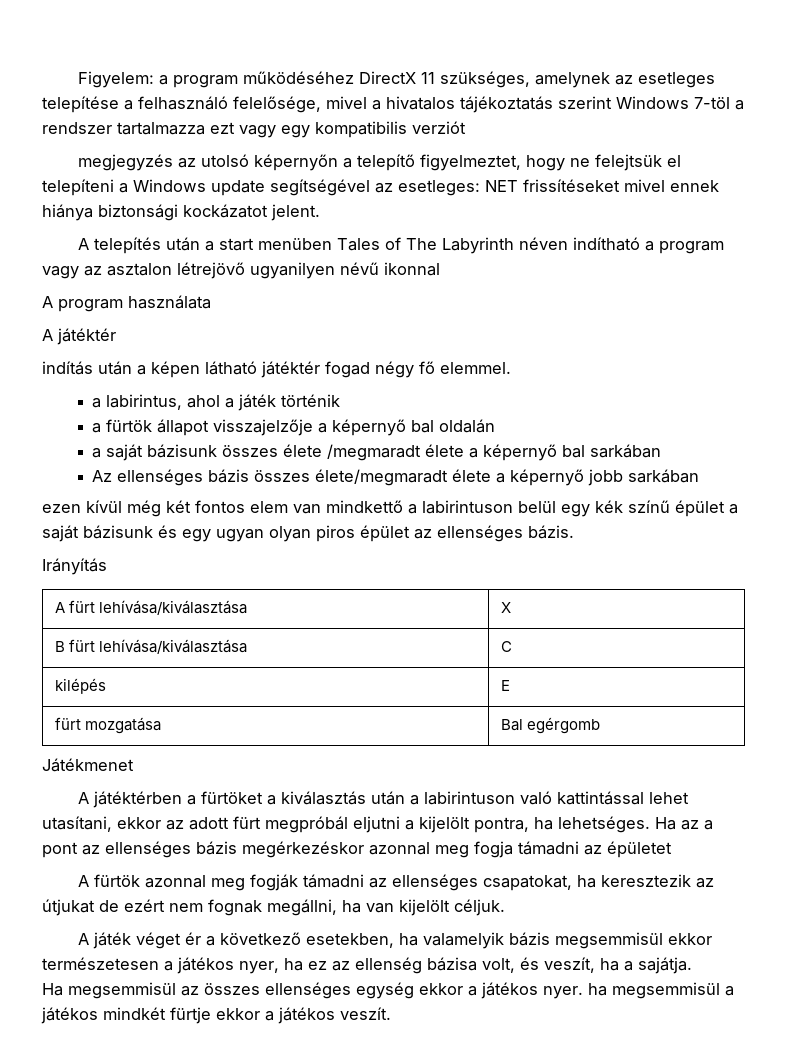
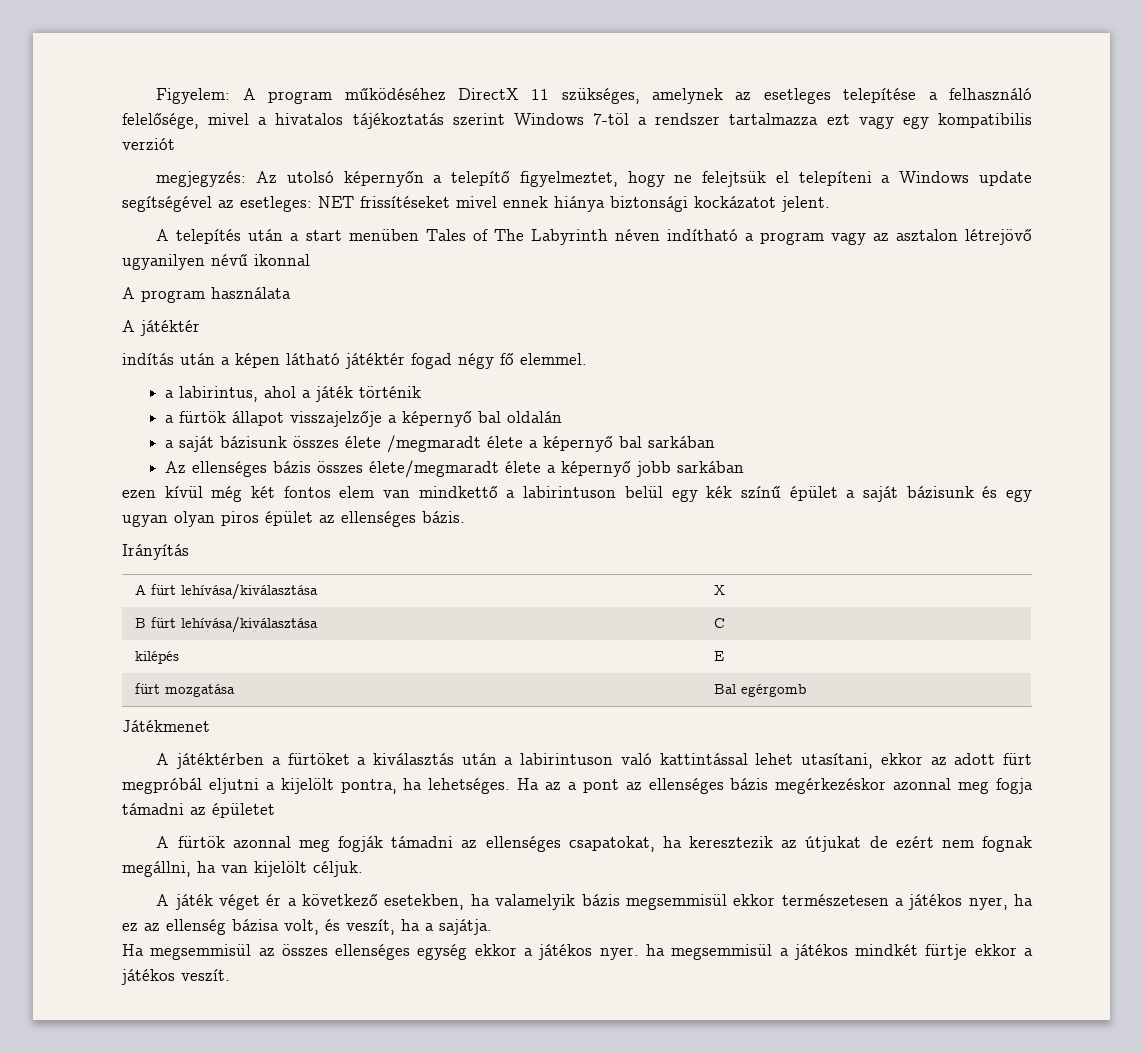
- Figyelem: a program működéséhez DirectX 11 szükséges, amelynek az esetleges telepítése a felhasználó felelősége, mivel a hivatalos tájékoztatás szerint Windows 7-töl a rendszer tartalmazza ezt vagy egy kompatibilis verziót
+ Figyelem: A program működéséhez DirectX 11 szükséges, amelynek az esetleges telepítése a felhasználó felelősége, mivel a hivatalos tájékoztatás szerint Windows 7-töl a rendszer tartalmazza ezt vagy egy kompatibilis verziót
- megjegyzés az utolsó képernyőn a telepítő figyelmeztet, hogy ne felejtsük el telepíteni a Windows update segítségével az esetleges: NET frissítéseket mivel ennek hiánya biztonsági kockázatot jelent.
+ megjegyzés: Az utolsó képernyőn a telepítő figyelmeztet, hogy ne felejtsük el telepíteni a Windows update segítségével az esetleges: NET frissítéseket mivel ennek hiánya biztonsági kockázatot jelent.

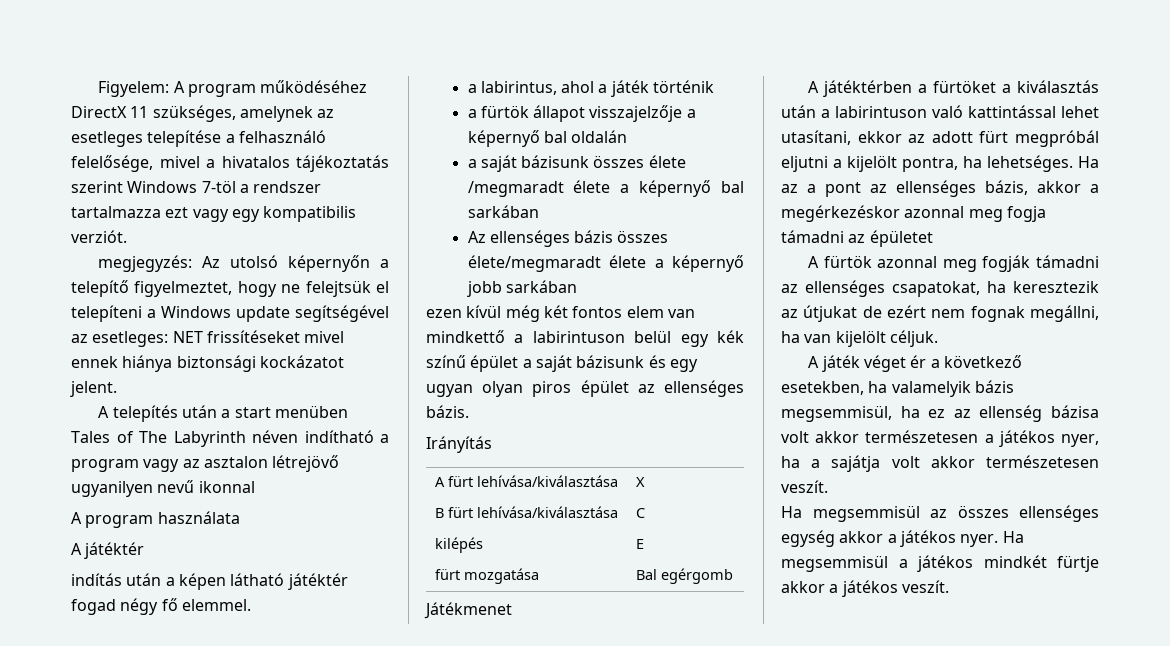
- Figyelem: A program működéséhez DirectX 11 szükséges, amelynek az esetleges telepítése a felhasználó felelősége, mivel a hivatalos tájékoztatás szerint Windows 7-töl a rendszer tartalmazza ezt vagy egy kompatibilis verziót
+ Figyelem: A program működéséhez DirectX 11 szükséges, amelynek az esetleges telepítése a felhasználó felelősége, mivel a hivatalos tájékoztatás szerint Windows 7-töl a rendszer tartalmazza ezt vagy egy kompatibilis verziót.
- A telepítés után a start menüben Tales of The Labyrinth néven indítható a program vagy az asztalon létrejövő ugyanilyen névű ikonnal
+ A telepítés után a start menüben Tales of The Labyrinth néven indítható a program vagy az asztalon létrejövő ugyanilyen nevű ikonnal
- Ha az a pont az ellenséges bázis megérkezéskor azonnal meg fogja támadni az épületet
+ Ha az a pont az ellenséges bázis, akkor a megérkezéskor azonnal meg fogja támadni az épületet
- A játék véget ér a következő esetekben, ha valamelyik bázis megsemmisül ekkor természetesen a játékos nyer, ha ez az ellenség bázisa volt, és veszít, ha a sajátja.
+ A játék véget ér a következő esetekben, ha valamelyik bázis megsemmisül, ha ez az ellenség bázisa volt akkor természetesen a játékos nyer, ha a sajátja volt akkor természetesen veszít.
- Ha megsemmisül az összes ellenséges egység ekkor a játékos nyer. ha megsemmisül a játékos mindkét fürtje ekkor a játékos veszít.
+ Ha megsemmisül az összes ellenséges egység akkor a játékos nyer. Ha megsemmisül a játékos mindkét fürtje akkor a játékos veszít.

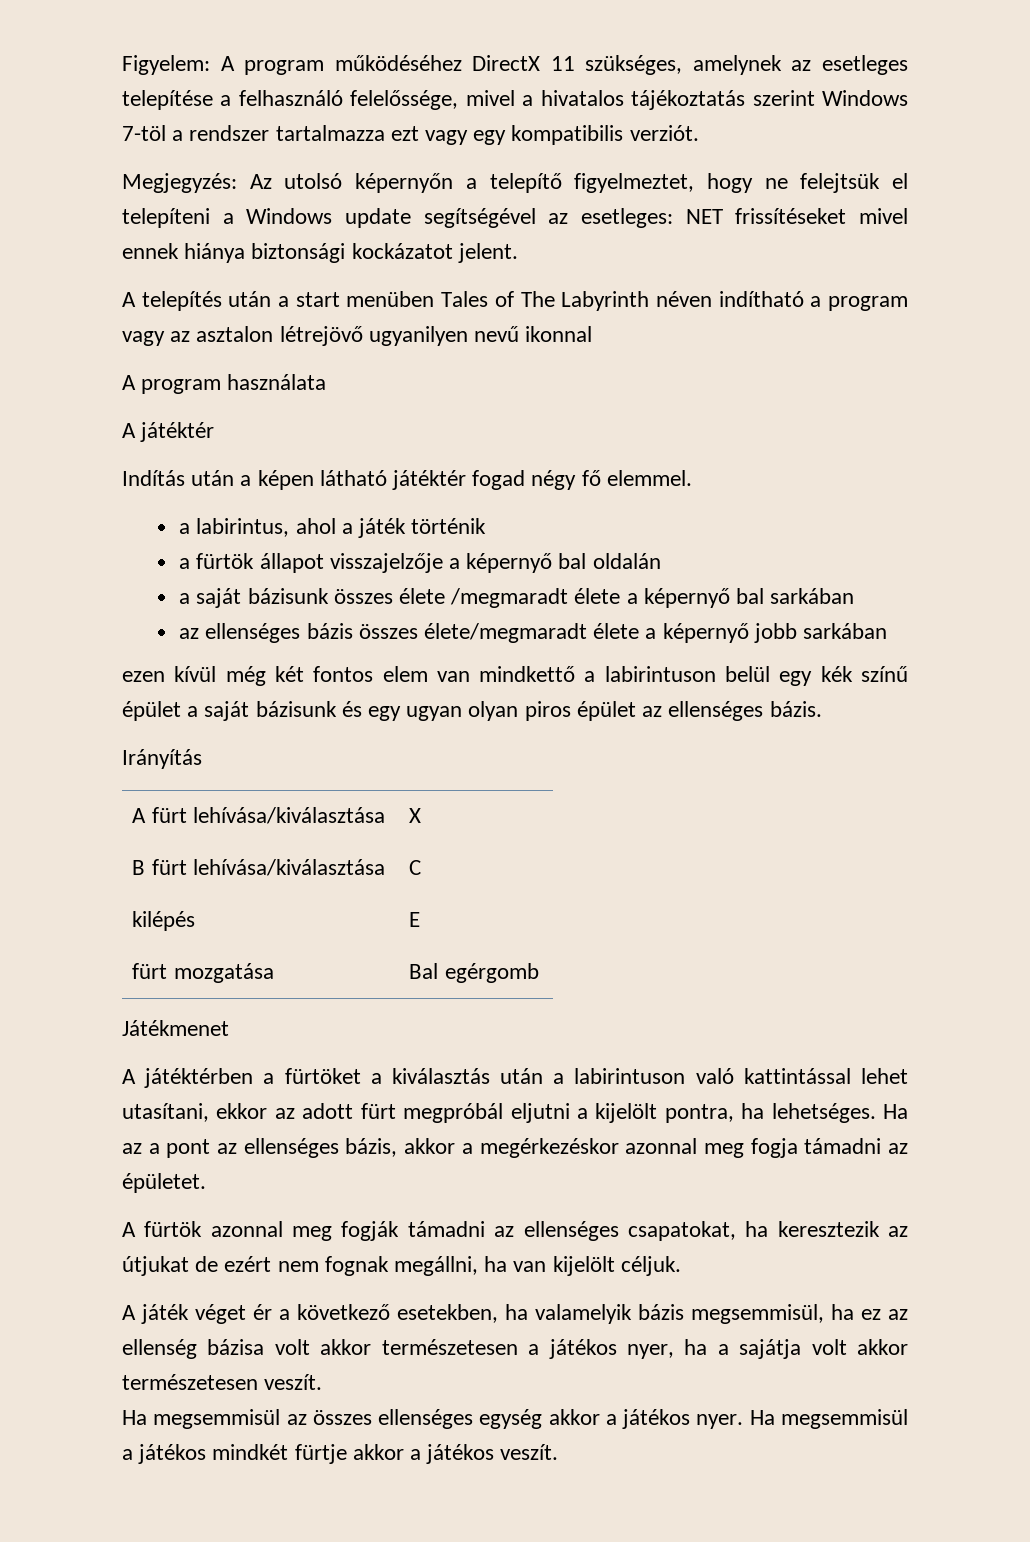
- Figyelem: A program működéséhez DirectX 11 szükséges, amelynek az esetleges telepítése a felhasználó felelősége, mivel a hivatalos tájékoztatás szerint Windows 7-töl a rendszer tartalmazza ezt vagy egy kompatibilis verziót.
+ Figyelem: A program működéséhez DirectX 11 szükséges, amelynek az esetleges telepítése a felhasználó felelőssége, mivel a hivatalos tájékoztatás szerint Windows 7-töl a rendszer tartalmazza ezt vagy egy kompatibilis verziót.
- megjegyzés: Az utolsó képernyőn a telepítő figyelmeztet, hogy ne felejtsük el telepíteni a Windows update segítségével az esetleges: NET frissítéseket mivel ennek hiánya biztonsági kockázatot jelent.
+ Megjegyzés: Az utolsó képernyőn a telepítő figyelmeztet, hogy ne felejtsük el telepíteni a Windows update segítségével az esetleges: NET frissítéseket mivel ennek hiánya biztonsági kockázatot jelent.
- indítás után a képen látható játéktér fogad négy fő elemmel.
+ Indítás után a képen látható játéktér fogad négy fő elemmel.
- Az ellenséges bázis összes élete/megmaradt élete a képernyő jobb sarkában
+ az ellenséges bázis összes élete/megmaradt élete a képernyő jobb sarkában
- Ha az a pont az ellenséges bázis, akkor a megérkezéskor azonnal meg fogja támadni az épületet
+ Ha az a pont az ellenséges bázis, akkor a megérkezéskor azonnal meg fogja támadni az épületet.

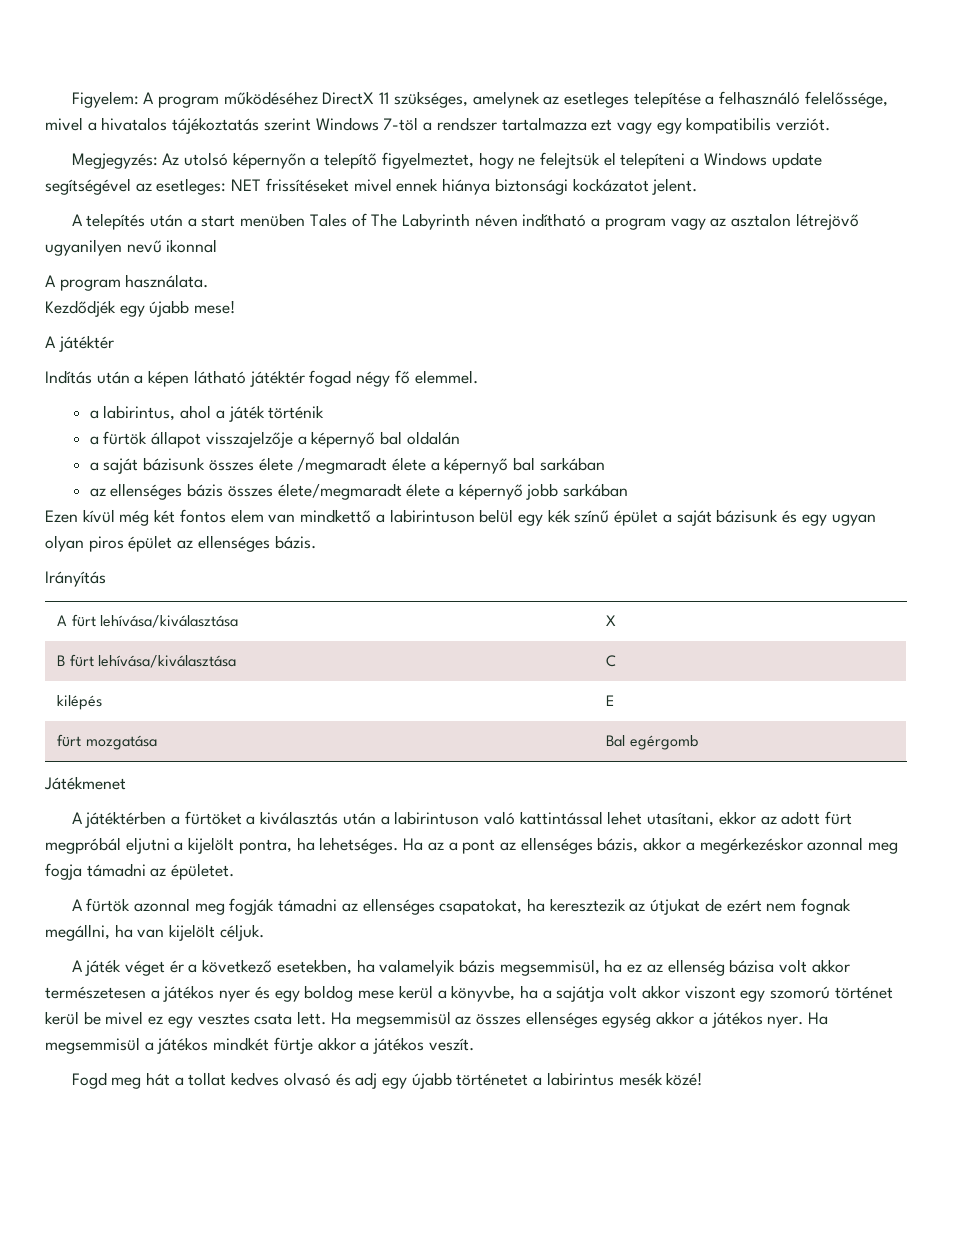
- A program használata
+ A program használata.
+ Kezdődjék egy újabb mese!
- ezen kívül még két fontos elem van mindkettő a labirintuson belül egy kék színű épület a saját bázisunk és egy ugyan olyan piros épület az ellenséges bázis.
+ Ezen kívül még két fontos elem van mindkettő a labirintuson belül egy kék színű épület a saját bázisunk és egy ugyan olyan piros épület az ellenséges bázis.
- A játék véget ér a következő esetekben, ha valamelyik bázis megsemmisül, ha ez az ellenség bázisa volt akkor természetesen a játékos nyer, ha a sajátja volt akkor természetesen veszít.
- Ha megsemmisül az összes ellenséges egység akkor a játékos nyer.
+ A játék véget ér a következő esetekben, ha valamelyik bázis megsemmisül, ha ez az ellenség bázisa volt akkor természetesen a játékos nyer és egy boldog mese kerül a könyvbe, ha a sajátja volt akkor viszont egy szomorú történet kerül be mivel ez egy vesztes csata lett. Ha megsemmisül az összes ellenséges egység akkor a játékos nyer.
+ Fogd meg hát a tollat kedves olvasó és adj egy újabb történetet a labirintus mesék közé!

